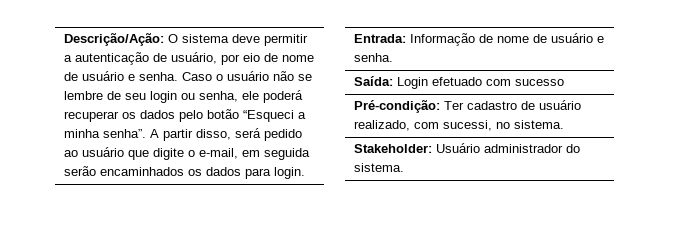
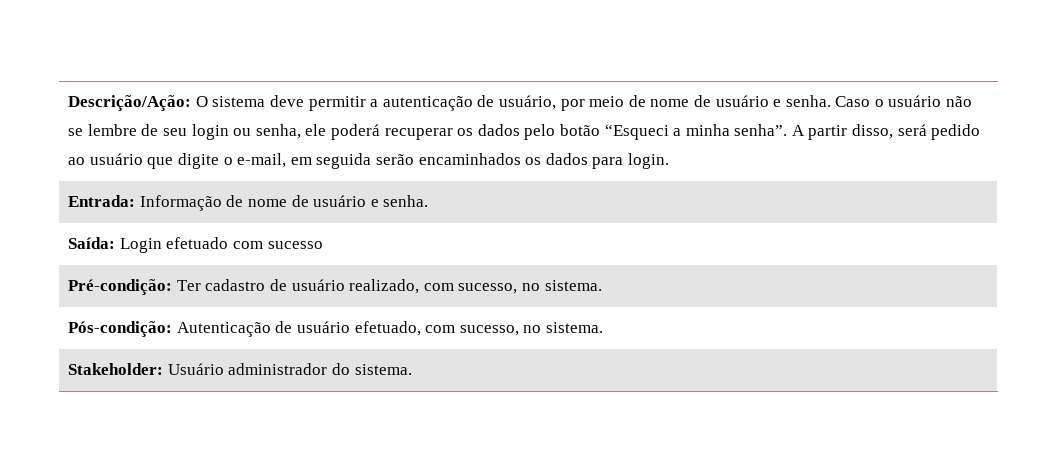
- Descrição/Ação: O sistema deve permitir a autenticação de usuário, por eio de nome de usuário e senha.
+ Descrição/Ação: O sistema deve permitir a autenticação de usuário, por meio de nome de usuário e senha.
- Pré-condição: Ter cadastro de usuário realizado, com sucessi, no sistema.
+ Pré-condição: Ter cadastro de usuário realizado, com sucesso, no sistema.
+ Pós-condição: Autenticação de usuário efetuado, com sucesso, no sistema.

